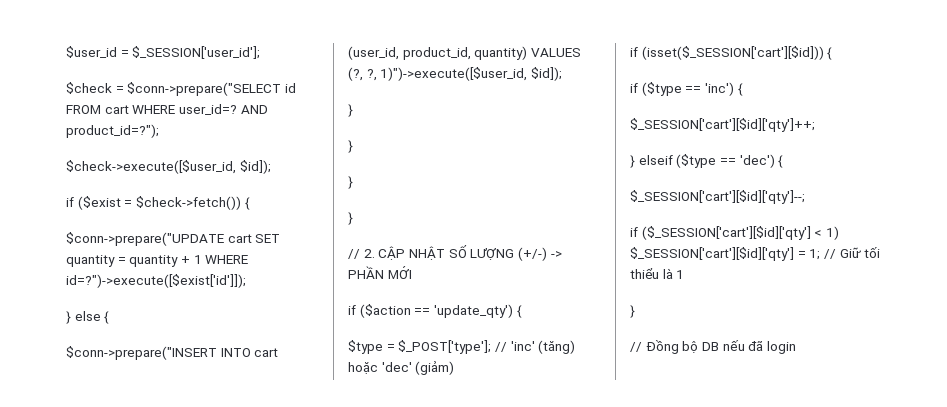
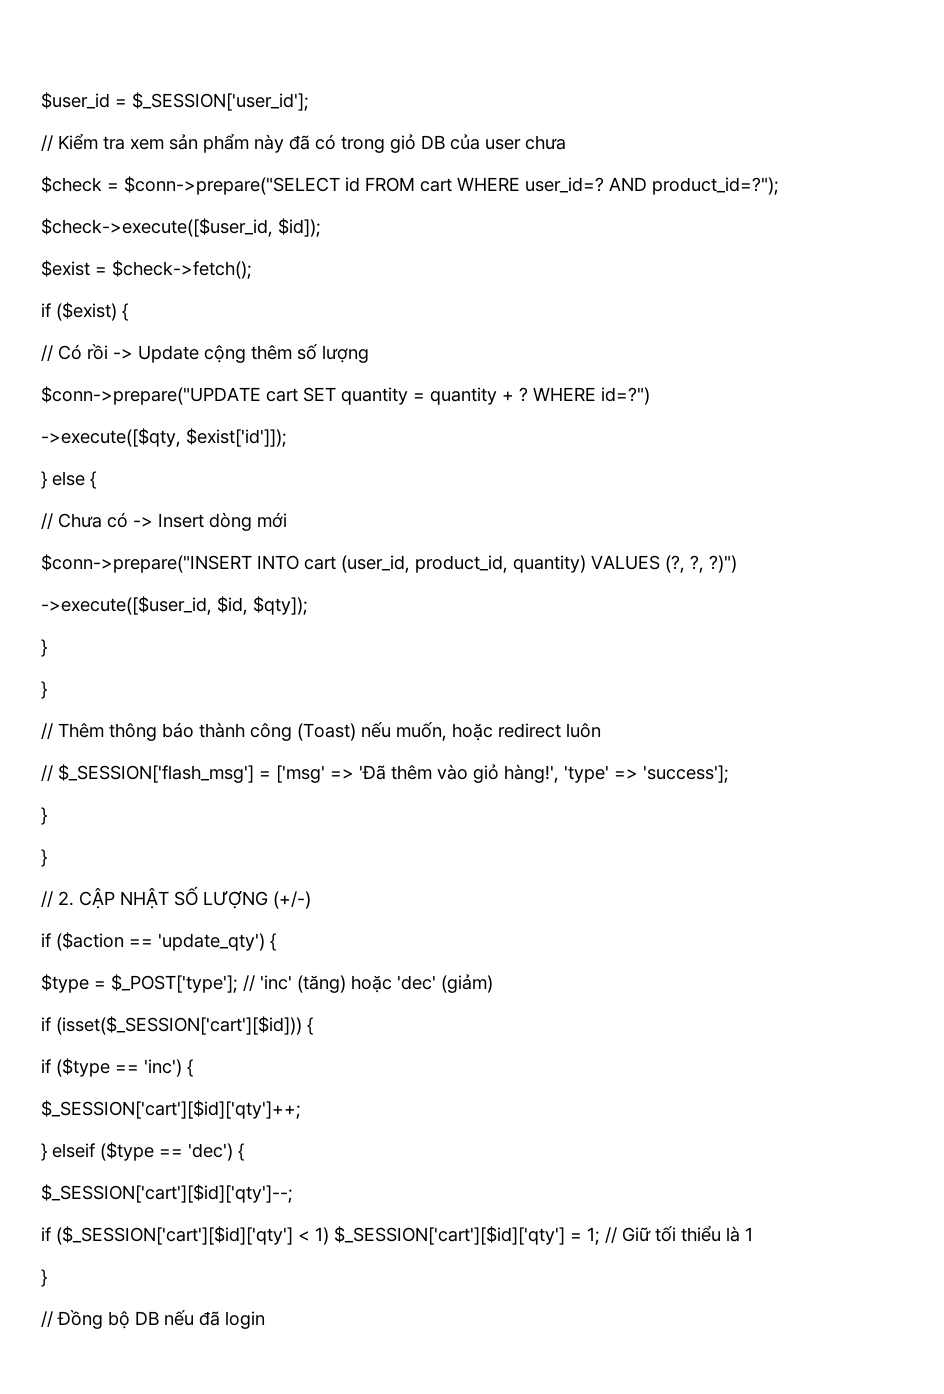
+ // Kiểm tra xem sản phẩm này đã có trong giỏ DB của user chưa
- if ($exist = $check->fetch()) {
+ $exist = $check->fetch();
+ if ($exist) {
+ // Có rồi -> Update cộng thêm số lượng
- $conn->prepare("UPDATE cart SET quantity = quantity + 1 WHERE id=?")->execute([$exist['id']]);
+ $conn->prepare("UPDATE cart SET quantity = quantity + ? WHERE id=?")
+ ->execute([$qty, $exist['id']]);
  } else {
+ // Chưa có -> Insert dòng mới
- $conn->prepare("INSERT INTO cart (user_id, product_id, quantity) VALUES (?, ?, 1)")->execute([$user_id, $id]);
+ $conn->prepare("INSERT INTO cart (user_id, product_id, quantity) VALUES (?, ?, ?)")
+ ->execute([$user_id, $id, $qty]);
  }
  }
+ // Thêm thông báo thành công (Toast) nếu muốn, hoặc redirect luôn
+ // $_SESSION['flash_msg'] = ['msg' => 'Đã thêm vào giỏ hàng!', 'type' => 'success'];
- // 2. CẬP NHẬT SỐ LƯỢNG (+/-) -> PHẦN MỚI
+ // 2. CẬP NHẬT SỐ LƯỢNG (+/-)

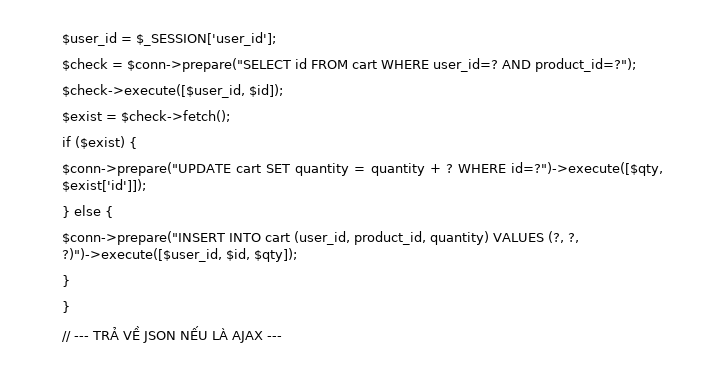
- // Kiểm tra xem sản phẩm này đã có trong giỏ DB của user chưa
- // Có rồi -> Update cộng thêm số lượng
- WHERE id=?")
- ->execute([$qty, $exist['id']]);
+ WHERE id=?")->execute([$qty, $exist['id']]);
- // Chưa có -> Insert dòng mới
- $conn->prepare("INSERT INTO cart (user_id, product_id, quantity) VALUES (?, ?, ?)")
- ->execute([$user_id, $id, $qty]);
+ $conn->prepare("INSERT INTO cart (user_id, product_id, quantity) VALUES (?, ?, ?)")->execute([$user_id, $id, $qty]);
- // Thêm thông báo thành công (Toast) nếu muốn, hoặc redirect luôn
- // $_SESSION['flash_msg'] = ['msg' => 'Đã thêm vào giỏ hàng!', 'type' => 'success'];
- }
- }
- // 2. CẬP NHẬT SỐ LƯỢNG (+/-)
- if ($action == 'update_qty') {
- $type = $_POST['type']; // 'inc' (tăng) hoặc 'dec' (giảm)
- if (isset($_SESSION['cart'][$id])) {
- if ($type == 'inc') {
- $_SESSION['cart'][$id]['qty']++;
- } elseif ($type == 'dec') {
- $_SESSION['cart'][$id]['qty']--;
- if ($_SESSION['cart'][$id]['qty'] < 1) $_SESSION['cart'][$id]['qty'] = 1; // Giữ tối thiểu là 1
- }
- // Đồng bộ DB nếu đã login
+ // --- TRẢ VỀ JSON NẾU LÀ AJAX ---

